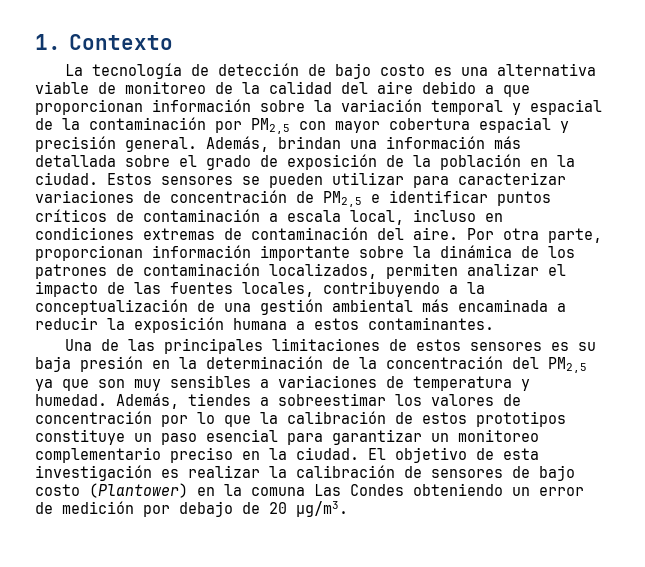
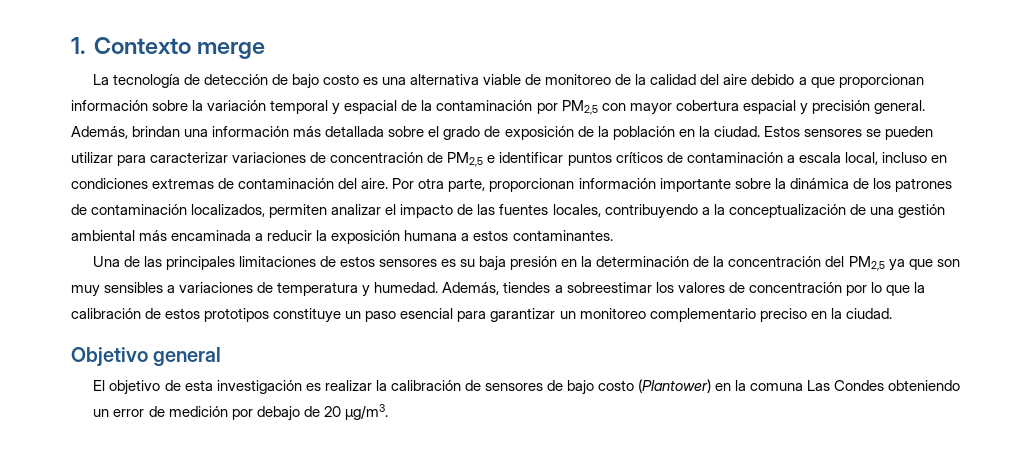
- 1. Contexto
+ 1. Contexto merge
- Además, tiendes a sobreestimar los valores de concentración por lo que la calibración de estos prototipos constituye un paso esencial para garantizar un monitoreo complementario preciso en la ciudad. El objetivo de esta investigación es realizar la calibración de sensores de bajo costo (Plantower) en la comuna Las Condes obteniendo un error de medición por debajo de 20 μg/m3.
+ Además, tiendes a sobreestimar los valores de concentración por lo que la calibración de estos prototipos constituye un paso esencial para garantizar un monitoreo complementario preciso en la ciudad.
+ Objetivo general
+ El objetivo de esta investigación es realizar la calibración de sensores de bajo costo (Plantower) en la comuna Las Condes obteniendo un error de medición por debajo de 20 μg/m3.

